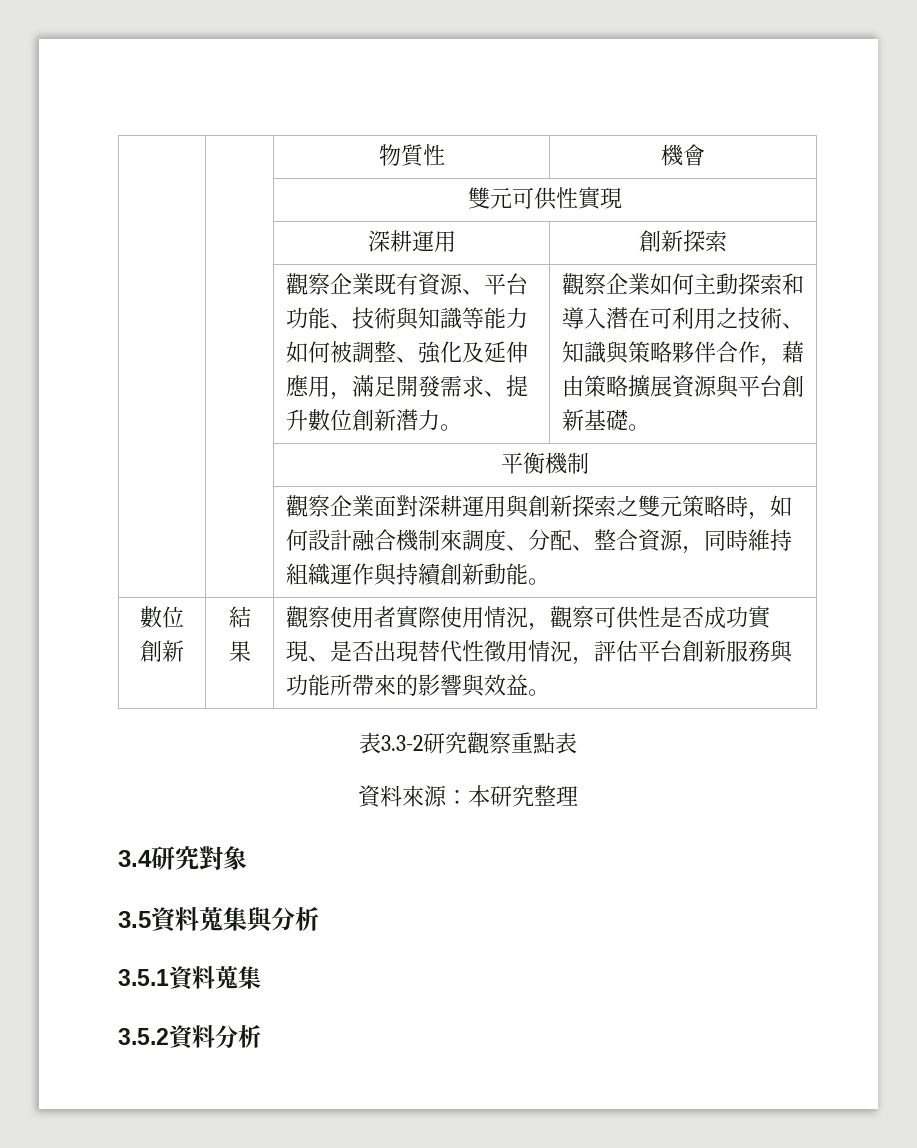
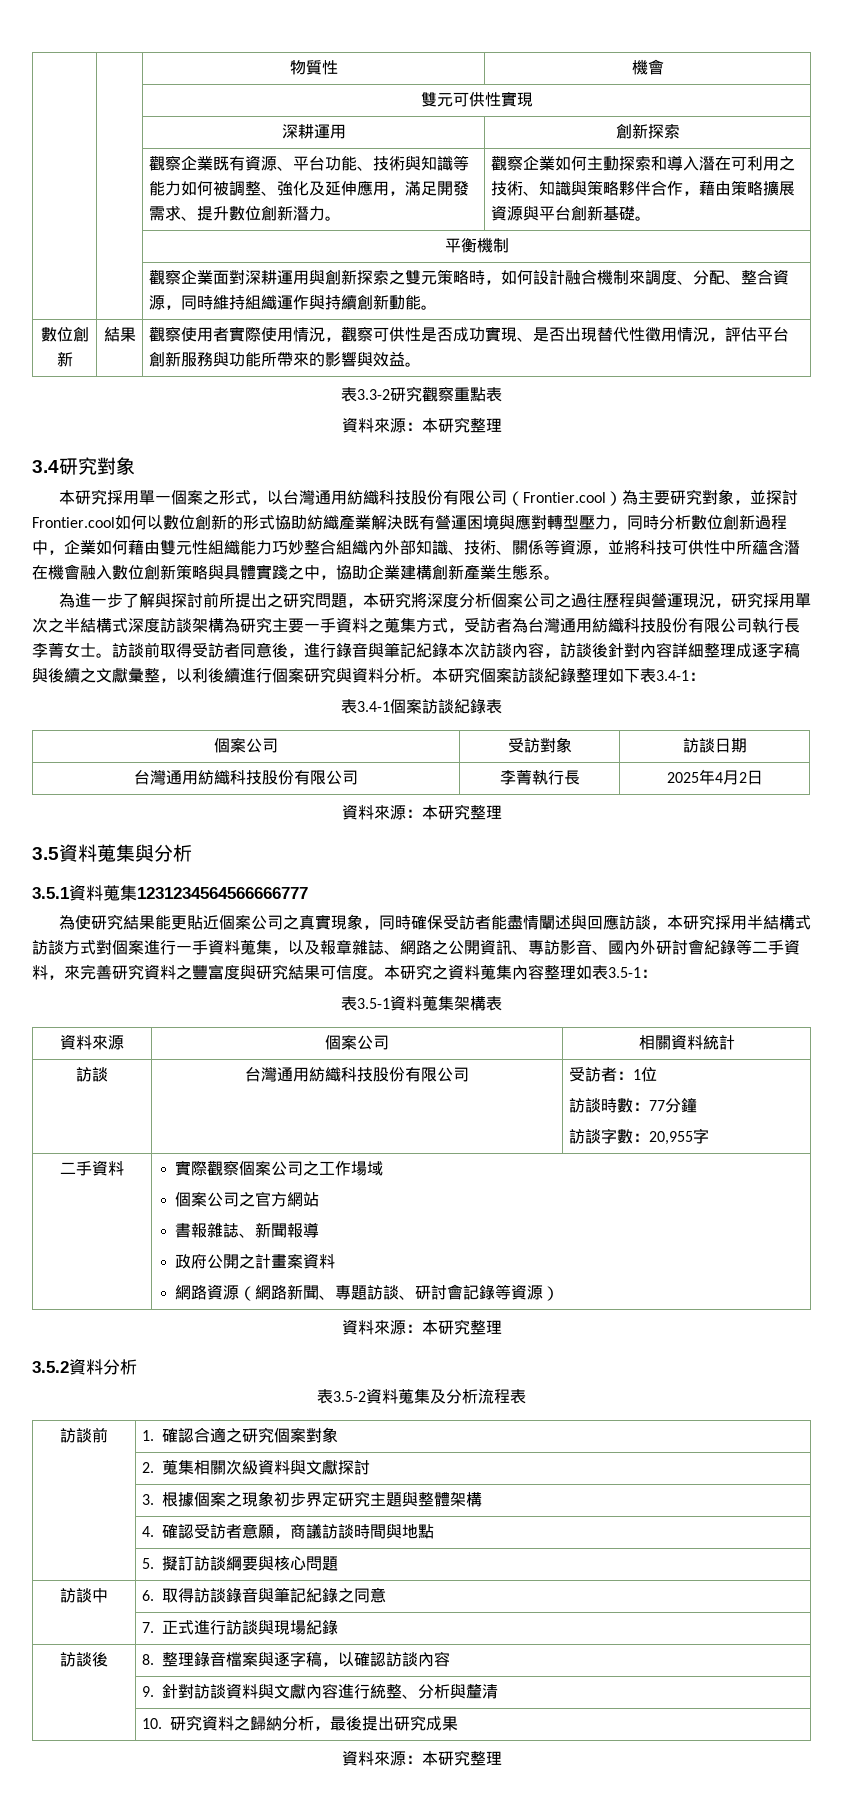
+ 本研究採用單一個案之形式，以台灣通用紡織科技股份有限公司（Frontier.cool）為主要研究對象，並探討Frontier.cool如何以數位創新的形式協助紡織產業解決既有營運困境與應對轉型壓力，同時分析數位創新過程中，企業如何藉由雙元性組織能力巧妙整合組織內外部知識、技術、關係等資源，並將科技可供性中所蘊含潛在機會融入數位創新策略與具體實踐之中，協助企業建構創新產業生態系。
+ 為進一步了解與探討前所提出之研究問題，本研究將深度分析個案公司之過往歷程與營運現況，研究採用單次之半結構式深度訪談架構為研究主要一手資料之蒐集方式，受訪者為台灣通用紡織科技股份有限公司執行長李菁女士。訪談前取得受訪者同意後，進行錄音與筆記紀錄本次訪談內容，訪談後針對內容詳細整理成逐字稿與後續之文獻彙整，以利後續進行個案研究與資料分析。本研究個案訪談紀錄整理如下表3.4-1：
+ 表3.4-1個案訪談紀錄表
+ 個案公司 | 受訪對象 | 訪談日期
+ 台灣通用紡織科技股份有限公司 | 李菁執行長 | 2025年4月2日
+ 資料來源：本研究整理
- 3.5.1資料蒐集
+ 3.5.1資料蒐集1231234564566666777
+ 為使研究結果能更貼近個案公司之真實現象，同時確保受訪者能盡情闡述與回應訪談，本研究採用半結構式訪談方式對個案進行一手資料蒐集，以及報章雜誌、網路之公開資訊、專訪影音、國內外研討會紀錄等二手資料，來完善研究資料之豐富度與研究結果可信度。本研究之資料蒐集內容整理如表3.5-1：
+ 表3.5-1資料蒐集架構表
+ 資料來源 | 個案公司 | 相關資料統計
+ 訪談 | 台灣通用紡織科技股份有限公司 | 受訪者：1位
+ 訪談時數：77分鐘
+ 訪談字數：20,955字
+ 二手資料 | 實際觀察個案公司之工作場域
+ 個案公司之官方網站
+ 書報雜誌、新聞報導
+ 政府公開之計畫案資料
+ 網路資源（網路新聞、專題訪談、研討會記錄等資源）
+ 資料來源：本研究整理
  3.5.2資料分析
+ 表3.5-2資料蒐集及分析流程表
+ 訪談前 | 1.確認合適之研究個案對象
+ | 2.蒐集相關次級資料與文獻探討
+ | 3.根據個案之現象初步界定研究主題與整體架構
+ | 4.確認受訪者意願，商議訪談時間與地點
+ | 5.擬訂訪談綱要與核心問題
+ 訪談中 | 6.取得訪談錄音與筆記紀錄之同意
+ | 7.正式進行訪談與現場紀錄
+ 訪談後 | 8.整理錄音檔案與逐字稿，以確認訪談內容
+ | 9.針對訪談資料與文獻內容進行統整、分析與釐清
+ | 10.研究資料之歸納分析，最後提出研究成果
+ 資料來源：本研究整理

